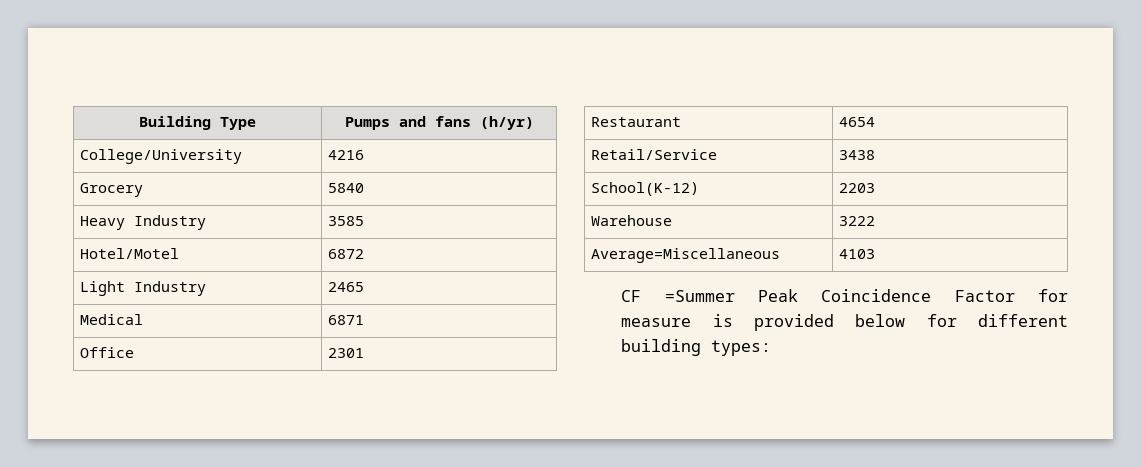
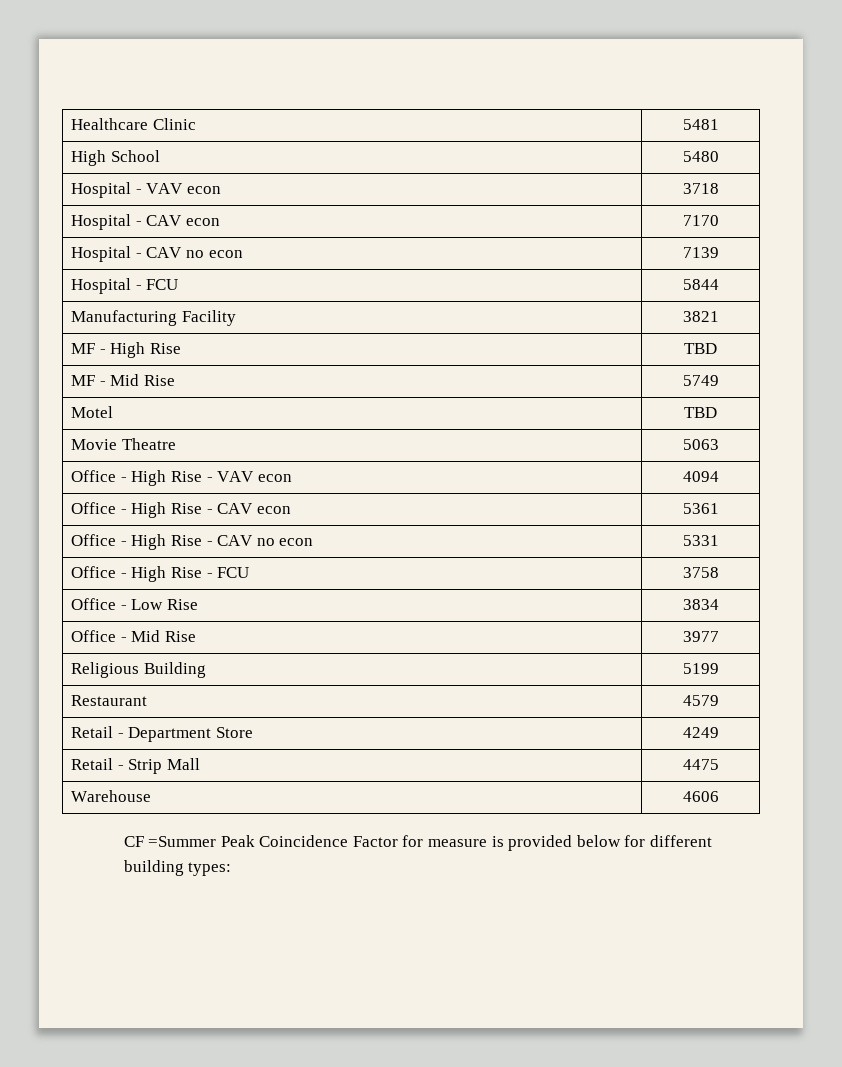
- Building Type | Pumps and fans (h/yr)
- College/University | 4216
- Grocery | 5840
- Heavy Industry | 3585
- Hotel/Motel | 6872
- Light Industry | 2465
- Medical | 6871
- Office | 2301
- Restaurant | 4654
- Retail/Service | 3438
- School(K-12) | 2203
- Warehouse | 3222
- Average=Miscellaneous | 4103
+ Healthcare Clinic | 5481
+ High School | 5480
+ Hospital - VAV econ | 3718
+ Hospital - CAV econ | 7170
+ Hospital - CAV no econ | 7139
+ Hospital - FCU | 5844
+ Manufacturing Facility | 3821
+ MF - High Rise | TBD
+ MF - Mid Rise | 5749
+ Motel | TBD
+ Movie Theatre | 5063
+ Office - High Rise - VAV econ | 4094
+ Office - High Rise - CAV econ | 5361
+ Office - High Rise - CAV no econ | 5331
+ Office - High Rise - FCU | 3758
+ Office - Low Rise | 3834
+ Office - Mid Rise | 3977
+ Religious Building | 5199
+ Restaurant | 4579
+ Retail - Department Store | 4249
+ Retail - Strip Mall | 4475
+ Warehouse | 4606

